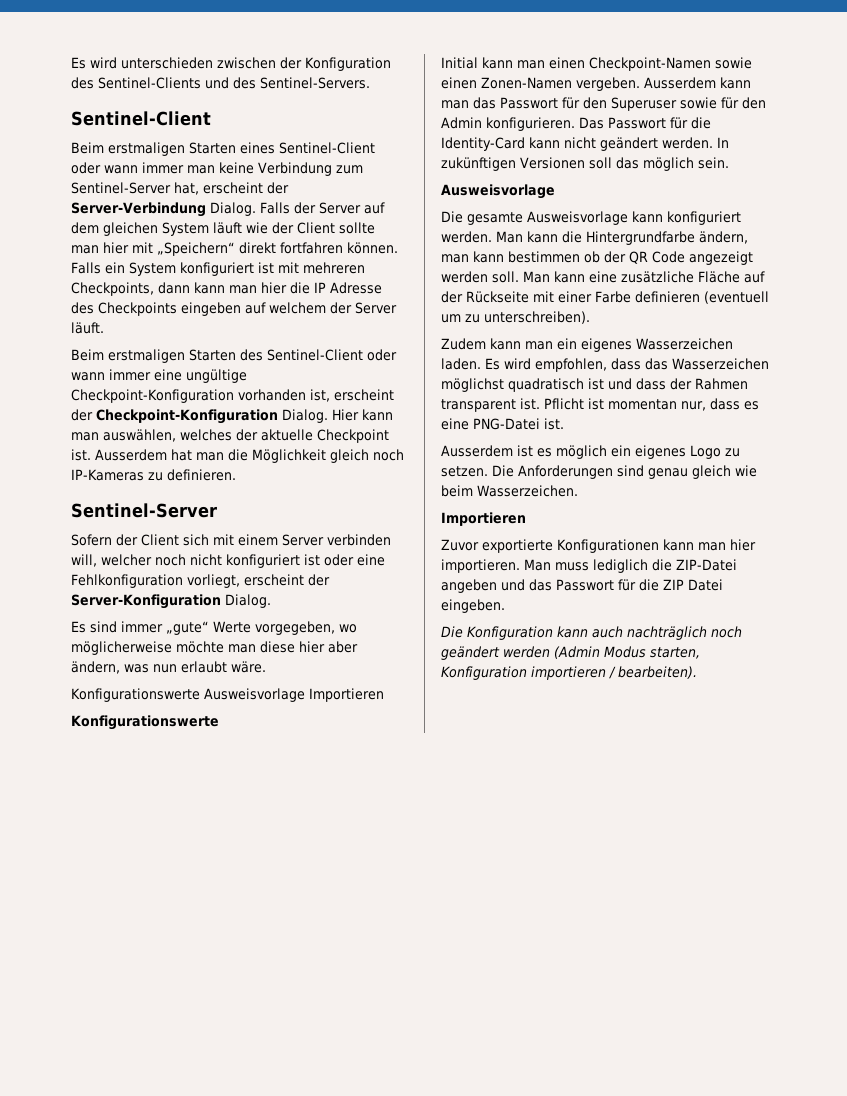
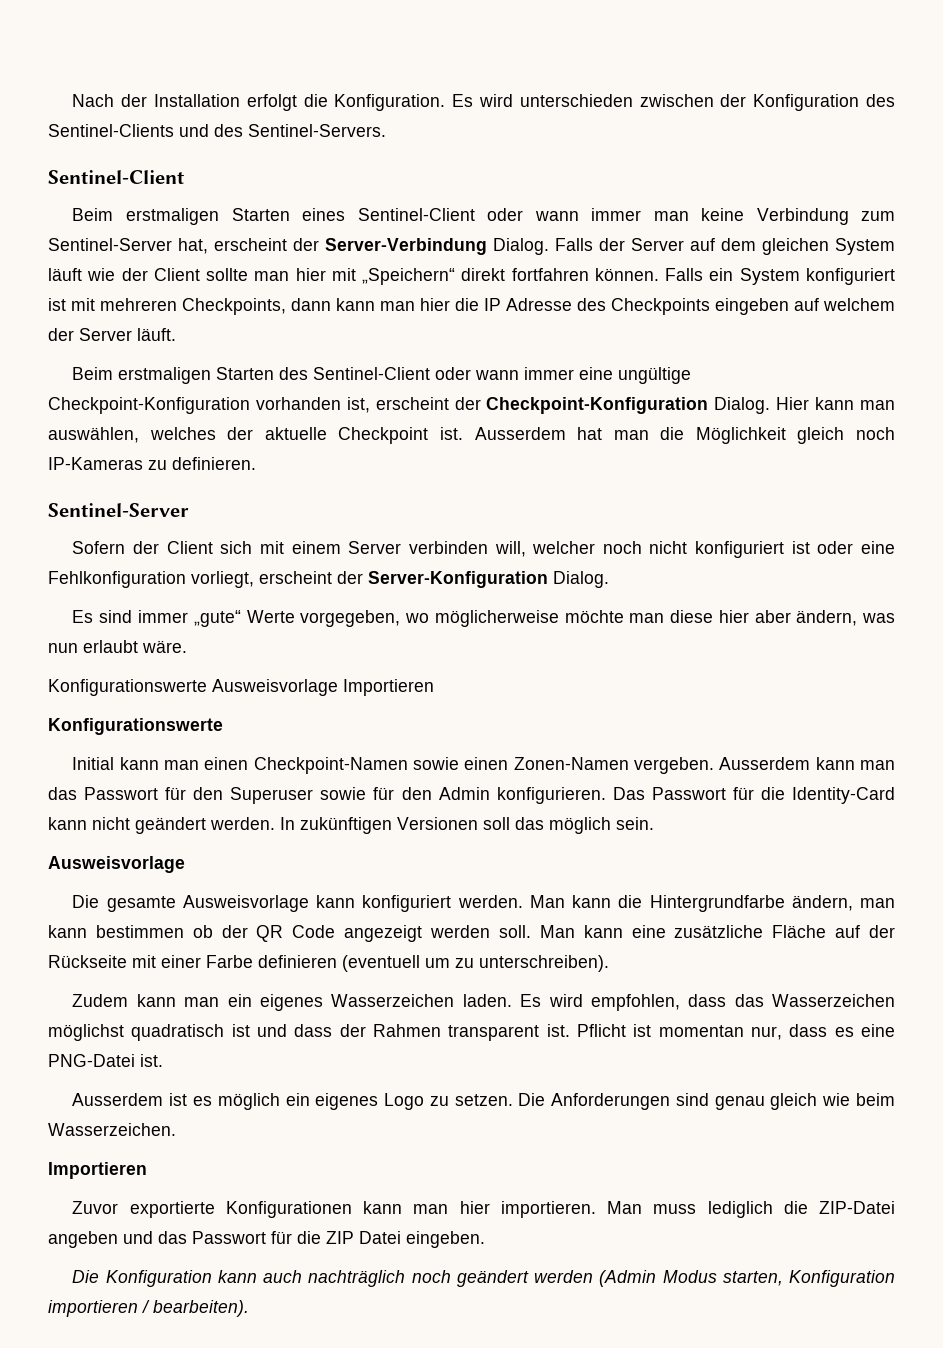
+ Nach der Installation erfolgt die Konfiguration.

